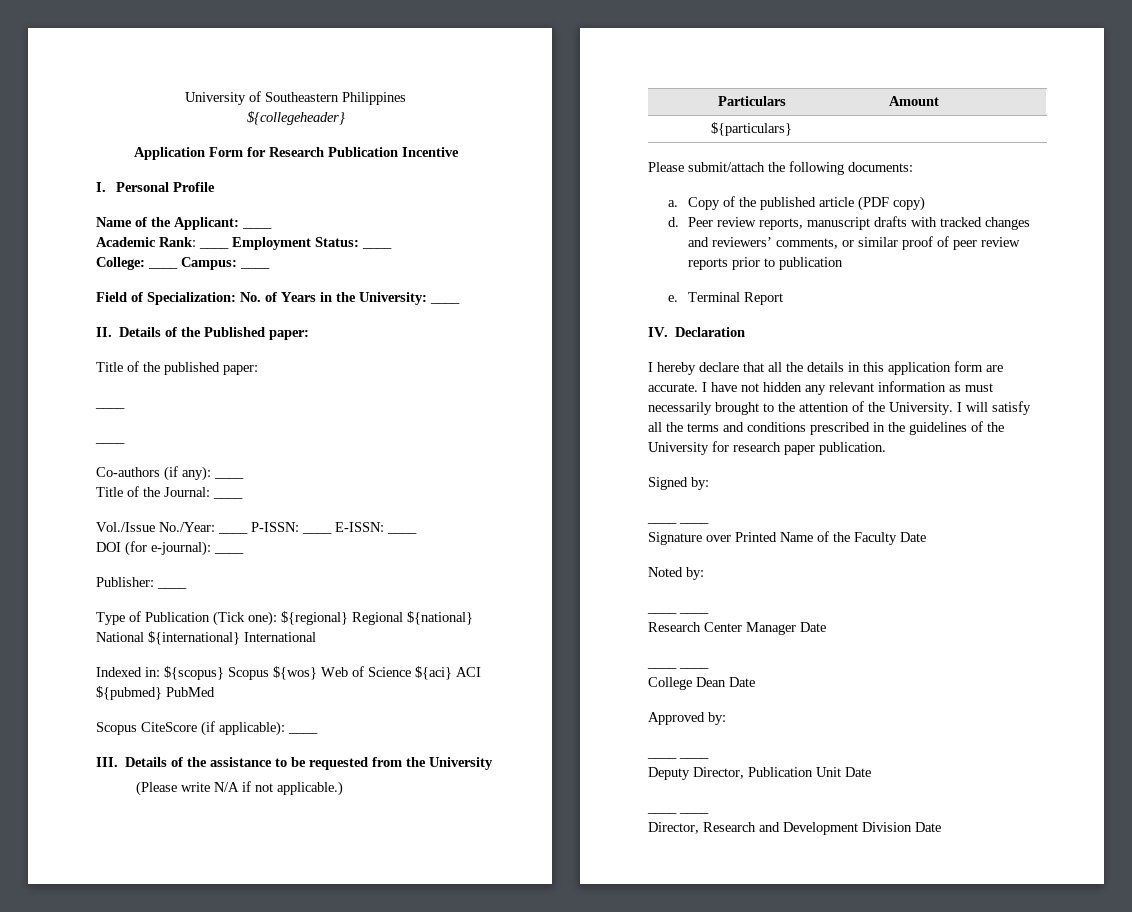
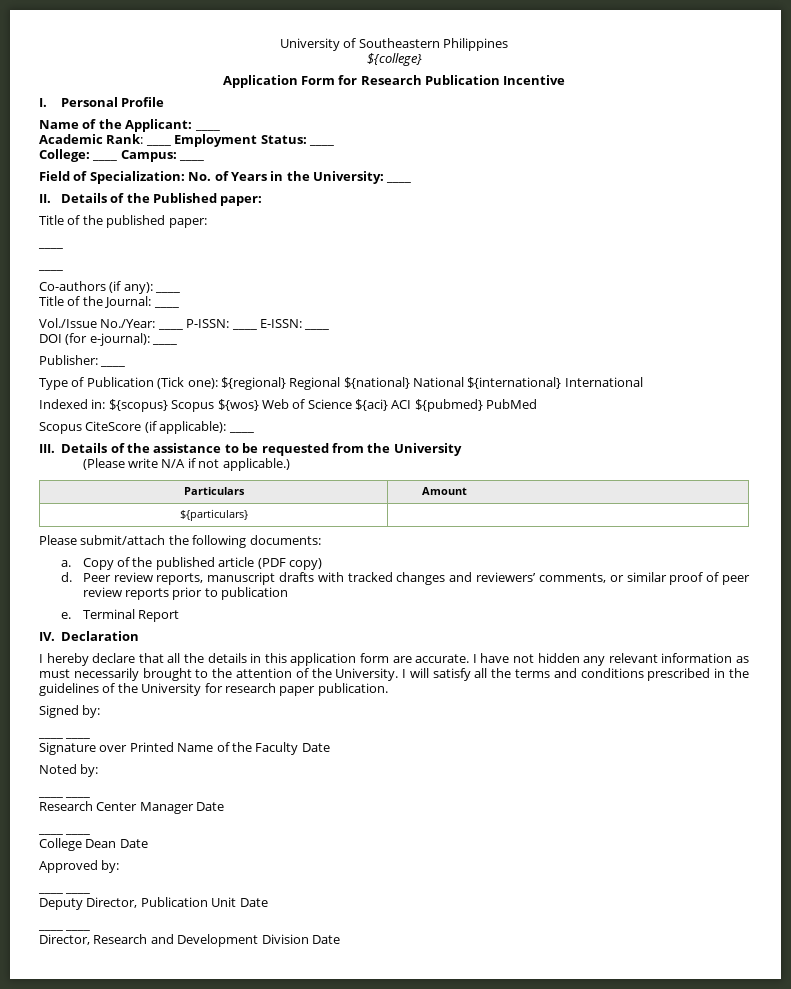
- ${collegeheader}
+ ${college}

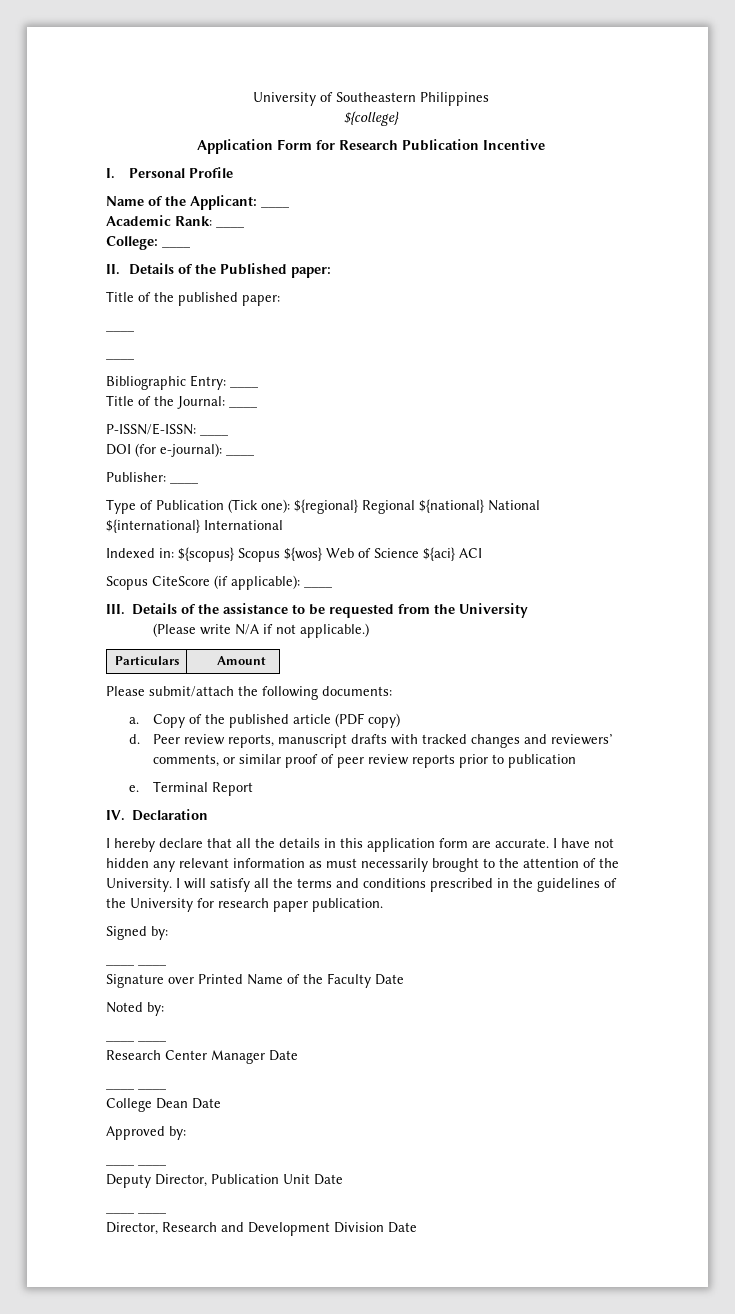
- Academic Rank: ____ Employment Status: ____
+ Academic Rank: ____
- College: ____ Campus: ____
- Field of Specialization: No. of Years in the University: ____
+ College: ____
- Co-authors (if any): ____
+ Bibliographic Entry: ____
- Vol./Issue No./Year: ____ P-ISSN: ____ E-ISSN: ____
+ P-ISSN/E-ISSN: ____
- Indexed in: ${scopus} Scopus ${wos} Web of Science ${aci} ACI ${pubmed} PubMed
+ Indexed in: ${scopus} Scopus ${wos} Web of Science ${aci} ACI
- ${particulars} |

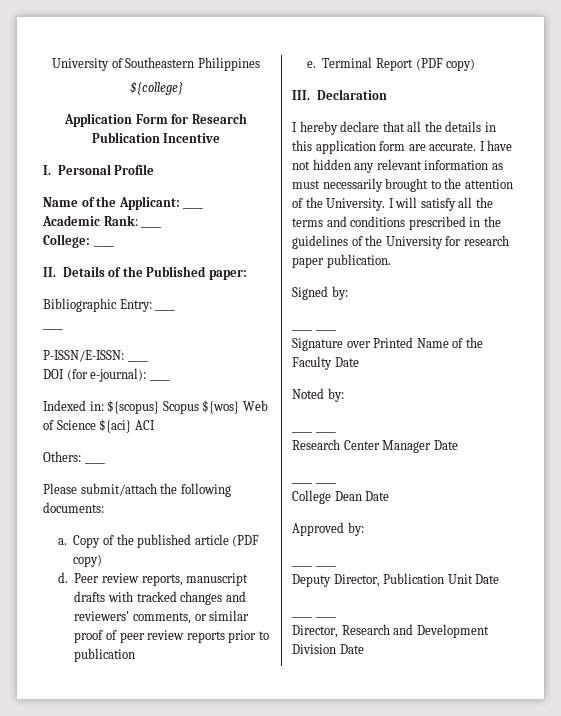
- Title of the published paper:
- ____
- ____
  Bibliographic Entry: ____
- Title of the Journal: ____
+ ____
- Publisher: ____
- Type of Publication (Tick one): ${regional} Regional ${national} National ${international} International
- Scopus CiteScore (if applicable): ____
- III. Details of the assistance to be requested from the University
- (Please write N/A if not applicable.)
- Particulars | Amount
+ Others: ____
- Terminal Report
- IV. Declaration
+ Terminal Report (PDF copy)
+ III. Declaration

